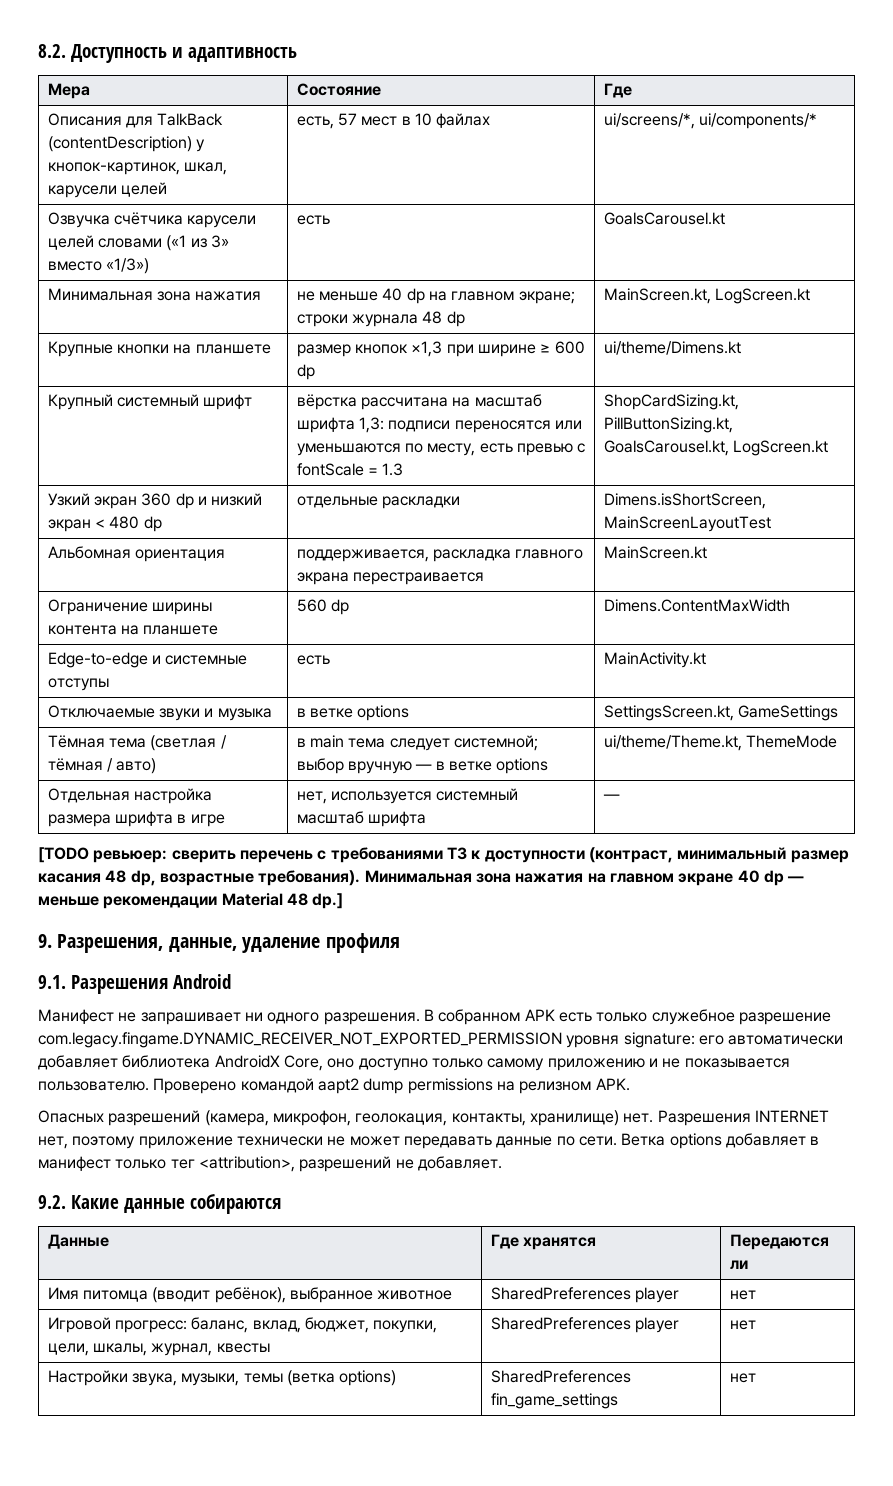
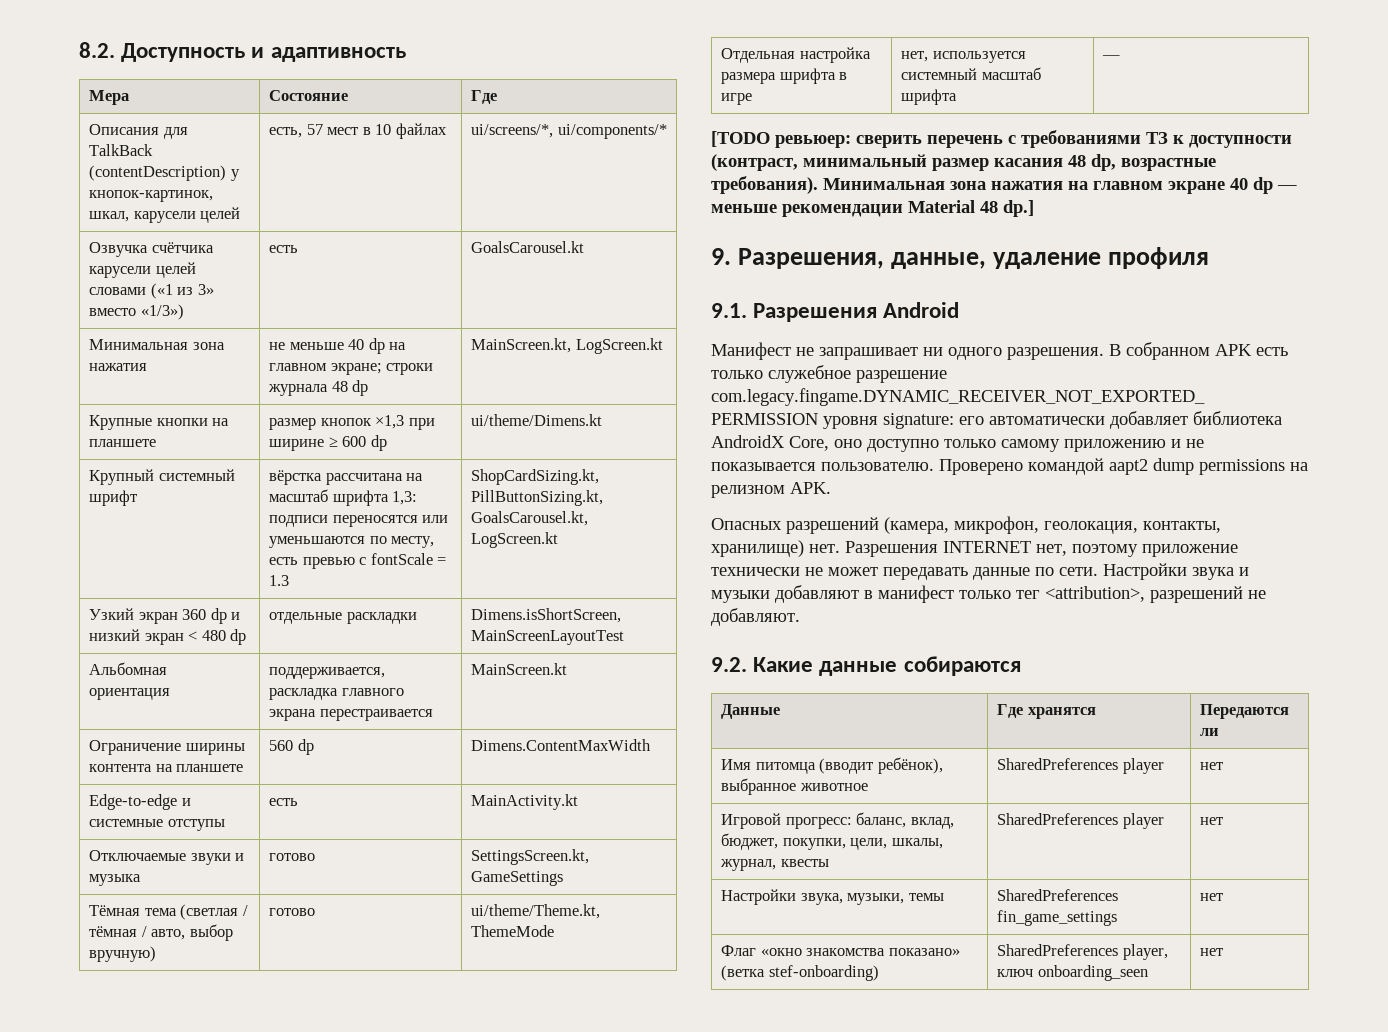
- Отключаемые звуки и музыка | в ветке options | SettingsScreen.kt, GameSettings
+ Отключаемые звуки и музыка | готово | SettingsScreen.kt, GameSettings
- Тёмная тема (светлая / тёмная / авто) | в main тема следует системной; выбор вручную — в ветке options | ui/theme/Theme.kt, ThemeMode
+ Тёмная тема (светлая / тёмная / авто, выбор вручную) | готово | ui/theme/Theme.kt, ThemeMode
- Ветка options добавляет в манифест только тег <attribution>, разрешений не добавляет.
+ Настройки звука и музыки добавляют в манифест только тег <attribution>, разрешений не добавляют.
- Настройки звука, музыки, темы (ветка options) | SharedPreferences fin_game_settings | нет
+ Настройки звука, музыки, темы | SharedPreferences fin_game_settings | нет
+ Флаг «окно знакомства показано» (ветка stef-onboarding) | SharedPreferences player, ключ onboarding_seen | нет

